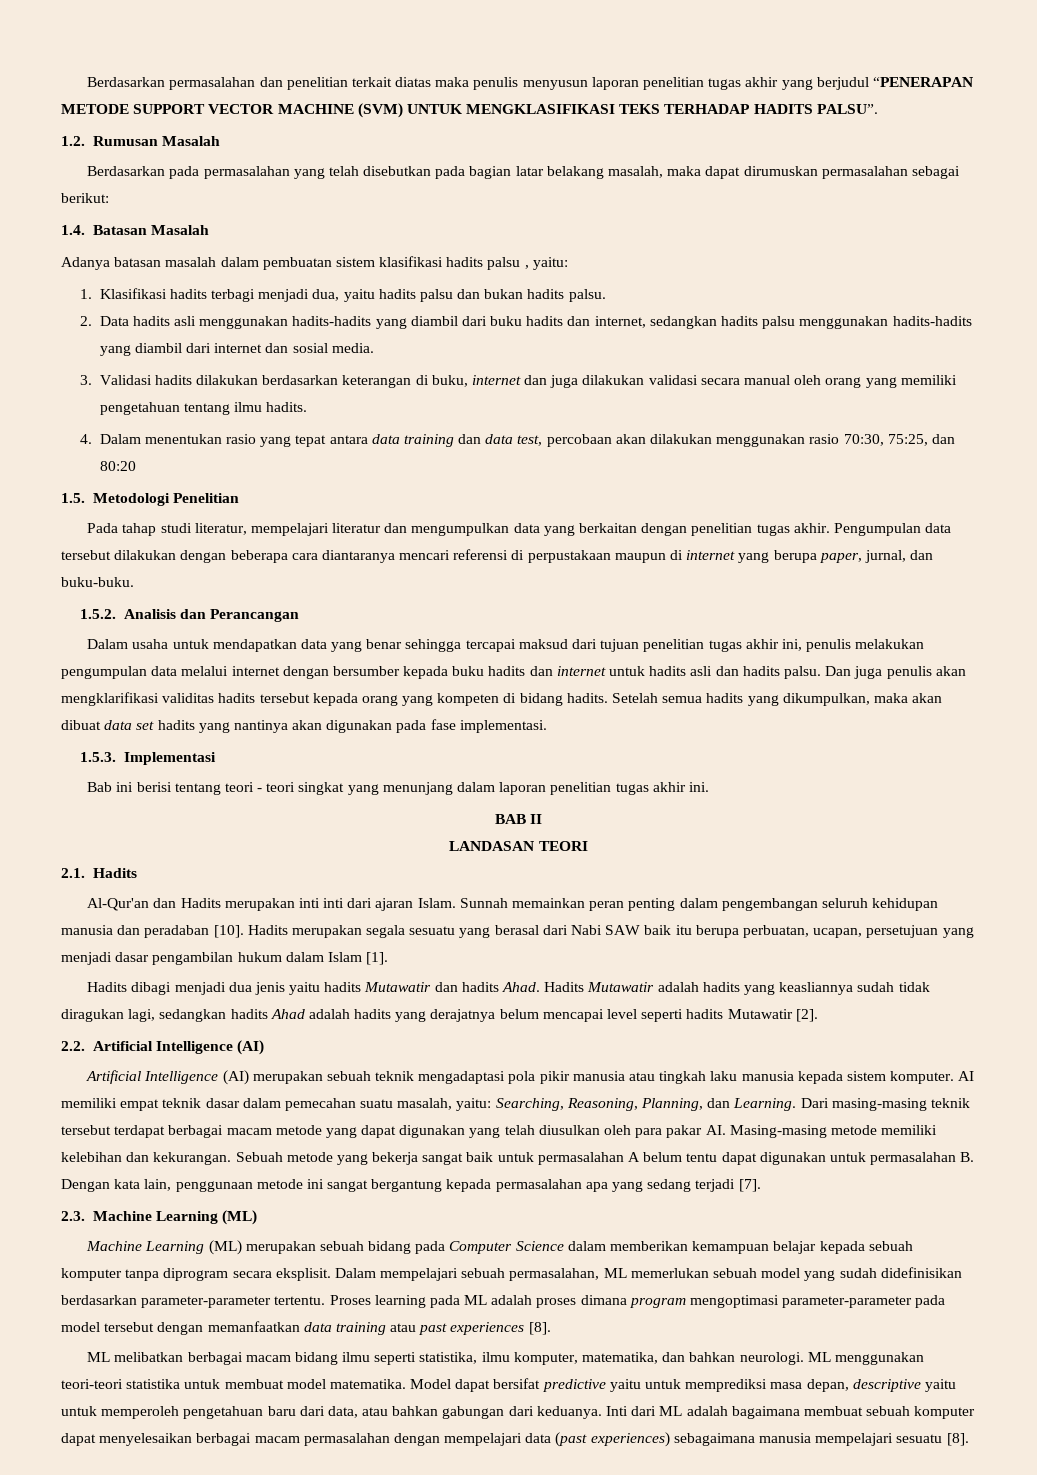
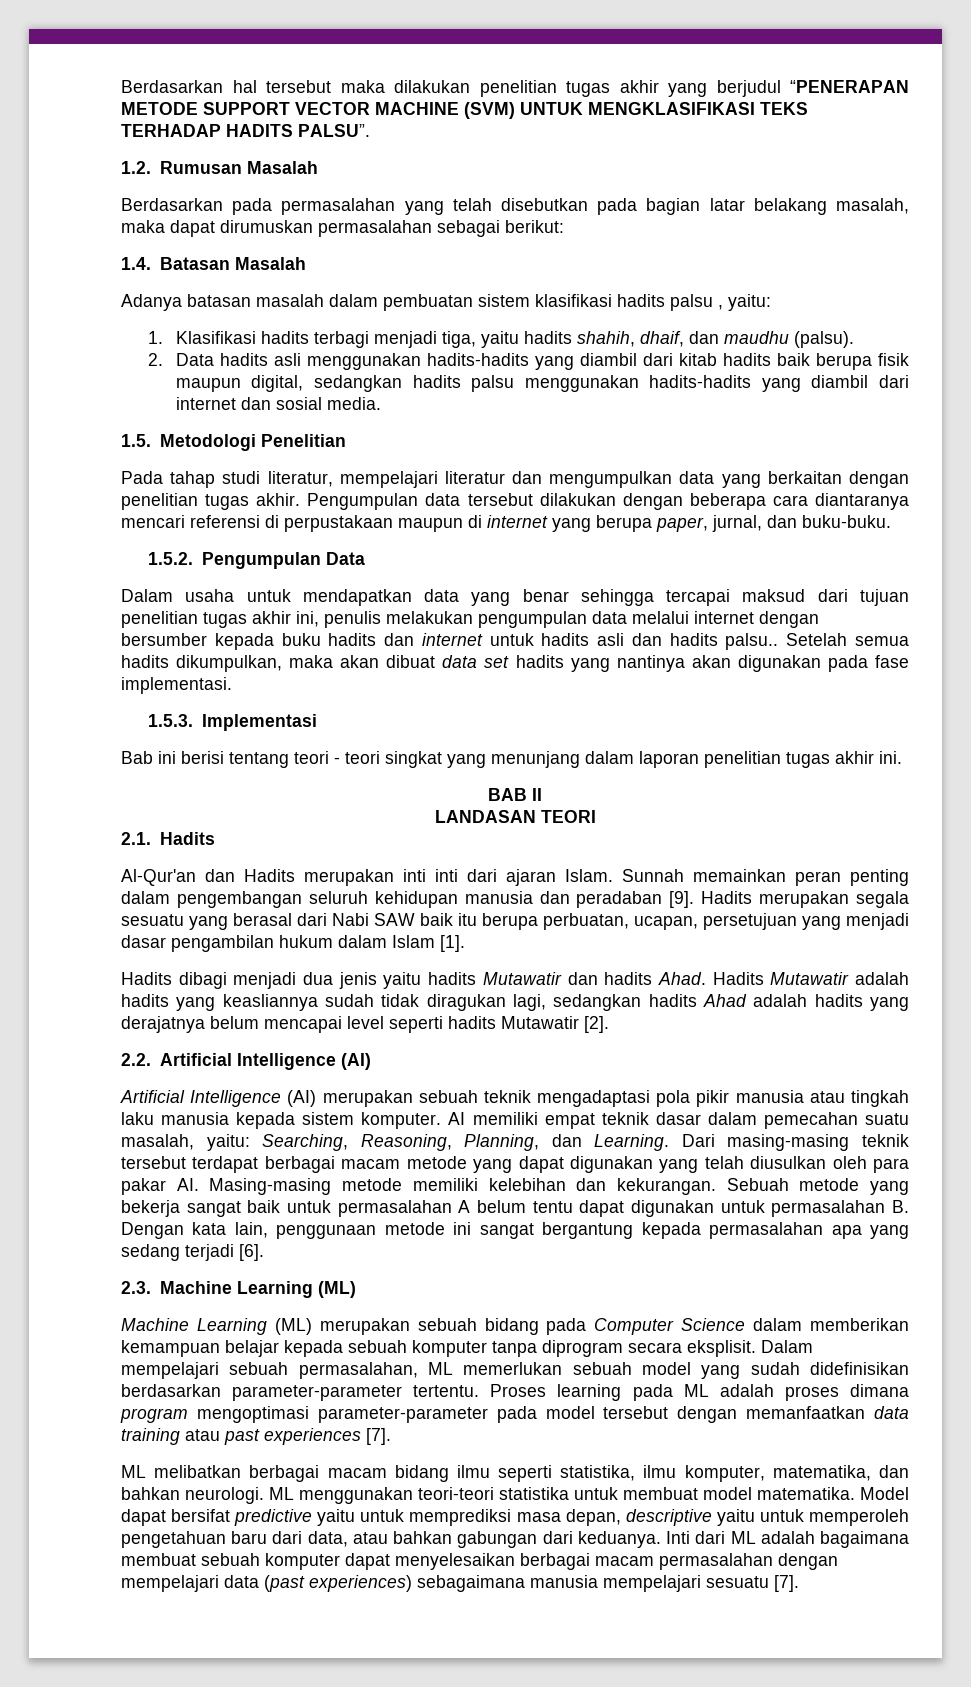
- Berdasarkan permasalahan dan penelitian terkait diatas maka penulis menyusun laporan penelitian tugas akhir yang berjudul “PENERAPAN METODE SUPPORT VECTOR MACHINE (SVM) UNTUK MENGKLASIFIKASI TEKS TERHADAP HADITS PALSU”.
+ Berdasarkan hal tersebut maka dilakukan penelitian tugas akhir yang berjudul “PENERAPAN METODE SUPPORT VECTOR MACHINE (SVM) UNTUK MENGKLASIFIKASI TEKS TERHADAP HADITS PALSU”.
- 1. Klasifikasi hadits terbagi menjadi dua, yaitu hadits palsu dan bukan hadits palsu.
+ 1. Klasifikasi hadits terbagi menjadi tiga, yaitu hadits shahih, dhaif, dan maudhu (palsu).
- 2. Data hadits asli menggunakan hadits-hadits yang diambil dari buku hadits dan internet, sedangkan hadits palsu menggunakan hadits-hadits yang diambil dari internet dan sosial media.
+ 2. Data hadits asli menggunakan hadits-hadits yang diambil dari kitab hadits baik berupa fisik maupun digital, sedangkan hadits palsu menggunakan hadits-hadits yang diambil dari internet dan sosial media.
- 3. Validasi hadits dilakukan berdasarkan keterangan di buku, internet dan juga dilakukan validasi secara manual oleh orang yang memiliki pengetahuan tentang ilmu hadits.
- 4. Dalam menentukan rasio yang tepat antara data training dan data test, percobaan akan dilakukan menggunakan rasio 70:30, 75:25, dan 80:20
- 1.5.2. Analisis dan Perancangan
+ 1.5.2. Pengumpulan Data
- Dalam usaha untuk mendapatkan data yang benar sehingga tercapai maksud dari tujuan penelitian tugas akhir ini, penulis melakukan pengumpulan data melalui internet dengan bersumber kepada buku hadits dan internet untuk hadits asli dan hadits palsu. Dan juga penulis akan mengklarifikasi validitas hadits tersebut kepada orang yang kompeten di bidang hadits.
+ Dalam usaha untuk mendapatkan data yang benar sehingga tercapai maksud dari tujuan penelitian tugas akhir ini, penulis melakukan pengumpulan data melalui internet dengan bersumber kepada buku hadits dan internet untuk hadits asli dan hadits palsu..
- Setelah semua hadits yang dikumpulkan, maka akan dibuat data set hadits yang nantinya akan digunakan pada fase implementasi.
+ Setelah semua hadits dikumpulkan, maka akan dibuat data set hadits yang nantinya akan digunakan pada fase implementasi.
- Sunnah memainkan peran penting dalam pengembangan seluruh kehidupan manusia dan peradaban [10].
+ Sunnah memainkan peran penting dalam pengembangan seluruh kehidupan manusia dan peradaban [9].
- Sebuah metode yang bekerja sangat baik untuk permasalahan A belum tentu dapat digunakan untuk permasalahan B. Dengan kata lain, penggunaan metode ini sangat bergantung kepada permasalahan apa yang sedang terjadi [7].
+ Sebuah metode yang bekerja sangat baik untuk permasalahan A belum tentu dapat digunakan untuk permasalahan B. Dengan kata lain, penggunaan metode ini sangat bergantung kepada permasalahan apa yang sedang terjadi [6].
- Proses learning pada ML adalah proses dimana program mengoptimasi parameter-parameter pada model tersebut dengan memanfaatkan data training atau past experiences [8].
+ Proses learning pada ML adalah proses dimana program mengoptimasi parameter-parameter pada model tersebut dengan memanfaatkan data training atau past experiences [7].
- Inti dari ML adalah bagaimana membuat sebuah komputer dapat menyelesaikan berbagai macam permasalahan dengan mempelajari data (past experiences) sebagaimana manusia mempelajari sesuatu [8].
+ Inti dari ML adalah bagaimana membuat sebuah komputer dapat menyelesaikan berbagai macam permasalahan dengan mempelajari data (past experiences) sebagaimana manusia mempelajari sesuatu [7].

